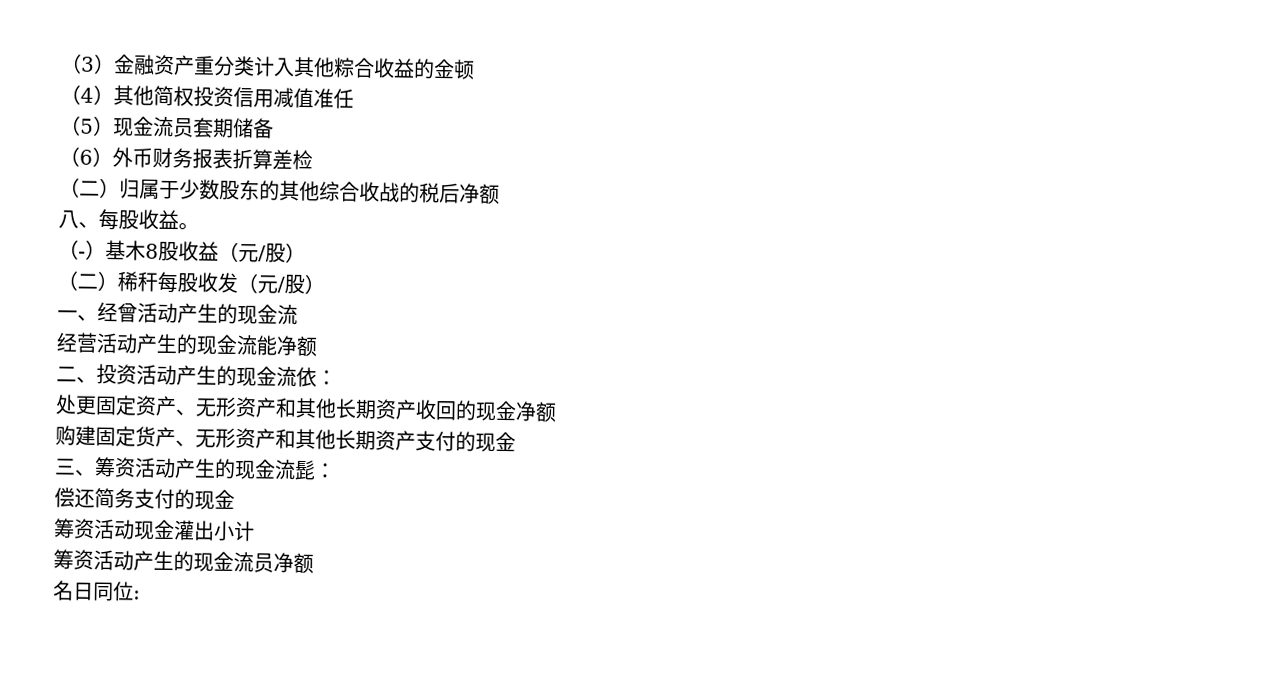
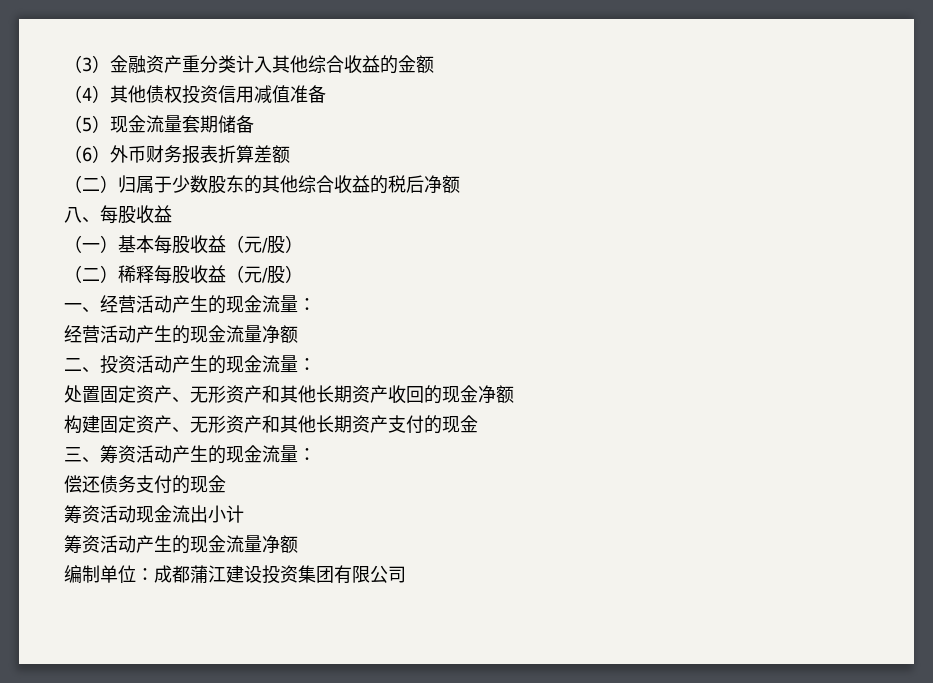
- （3）金融资产重分类计入其他粽合收益的金顿
+ （3）金融资产重分类计入其他综合收益的金额
- （4）其他简权投资信用减值准任
+ （4）其他债权投资信用减值准备
- （5）现金流员套期储备
+ （5）现金流量套期储备
- （6）外币财务报表折算差检
+ （6）外币财务报表折算差额
- （二）归属于少数股东的其他综合收战的税后净额
+ （二）归属于少数股东的其他综合收益的税后净额
- 八、每股收益。
- （-）基木8股收益（元/股）
+ 八、每股收益
+ （一）基本每股收益（元/股）
- （二）稀秆每股收发（元/股）
+ （二）稀释每股收益（元/股）
- 一、经曾活动产生的现金流
- 经营活动产生的现金流能净额
+ 一、经营活动产生的现金流量：
+ 经营活动产生的现金流量净额
- 二、投资活动产生的现金流依：
+ 二、投资活动产生的现金流量：
- 处更固定资产、无形资产和其他长期资产收回的现金净额
+ 处置固定资产、无形资产和其他长期资产收回的现金净额
- 购建固定货产、无形资产和其他长期资产支付的现金
+ 构建固定资产、无形资产和其他长期资产支付的现金
- 三、筹资活动产生的现金流髭：
+ 三、筹资活动产生的现金流量：
- 偿还简务支付的现金
+ 偿还债务支付的现金
- 筹资活动现金灌出小计
+ 筹资活动现金流出小计
- 筹资活动产生的现金流员净额
- 名日同位:
+ 筹资活动产生的现金流量净额
+ 编制单位：成都蒲江建设投资集团有限公司

